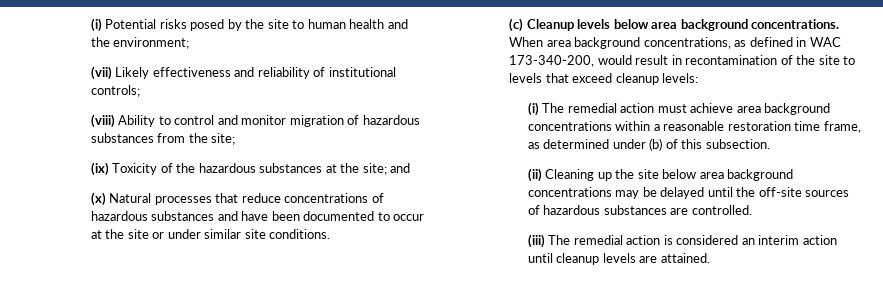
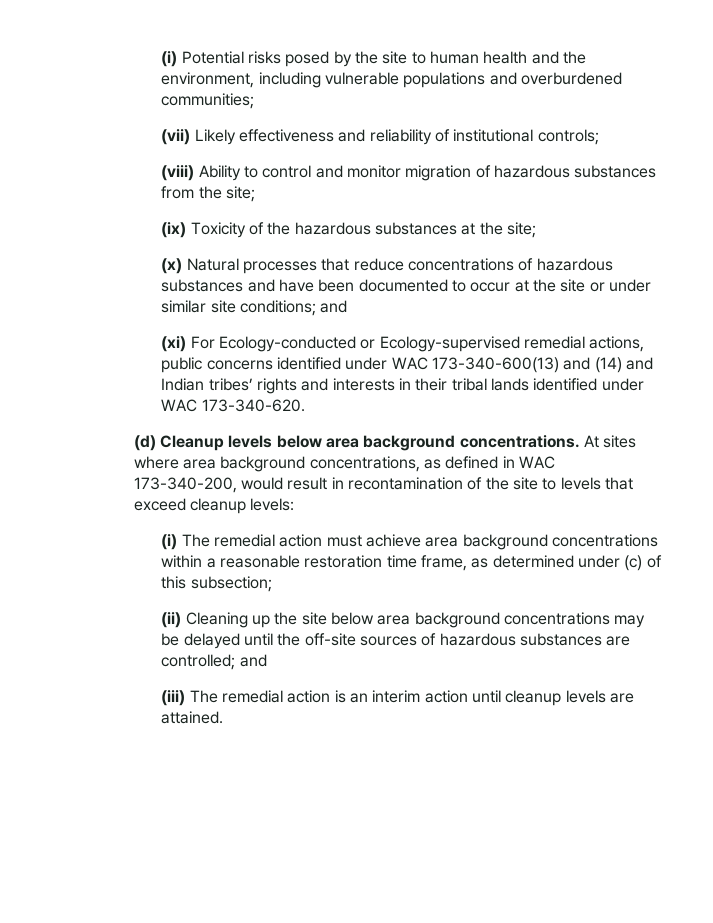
- (i) Potential risks posed by the site to human health and the environment;
+ (i) Potential risks posed by the site to human health and the environment, including vulnerable populations and overburdened communities;
- (ix) Toxicity of the hazardous substances at the site; and
+ (ix) Toxicity of the hazardous substances at the site;
- (x) Natural processes that reduce concentrations of hazardous substances and have been documented to occur at the site or under similar site conditions.
- (c) Cleanup levels below area background concentrations.
+ (x) Natural processes that reduce concentrations of hazardous substances and have been documented to occur at the site or under similar site conditions; and
+ (xi) For Ecology-conducted or Ecology-supervised remedial actions, public concerns identified under WAC 173-340-600(13) and (14) and Indian tribes’ rights and interests in their tribal lands identified under WAC 173-340-620.
+ (d) Cleanup levels below area background concentrations.
- When area background concentrations, as defined in WAC 173-340-200, would result in recontamination of the site to levels that exceed cleanup levels:
+ At sites where area background concentrations, as defined in WAC 173-340-200, would result in recontamination of the site to levels that exceed cleanup levels:
- (i) The remedial action must achieve area background concentrations within a reasonable restoration time frame, as determined under (b) of this subsection.
+ (i) The remedial action must achieve area background concentrations within a reasonable restoration time frame, as determined under (c) of this subsection;
- (ii) Cleaning up the site below area background concentrations may be delayed until the off-site sources of hazardous substances are controlled.
+ (ii) Cleaning up the site below area background concentrations may be delayed until the off-site sources of hazardous substances are controlled; and
- (iii) The remedial action is considered an interim action until cleanup levels are attained.
+ (iii) The remedial action is an interim action until cleanup levels are attained.

